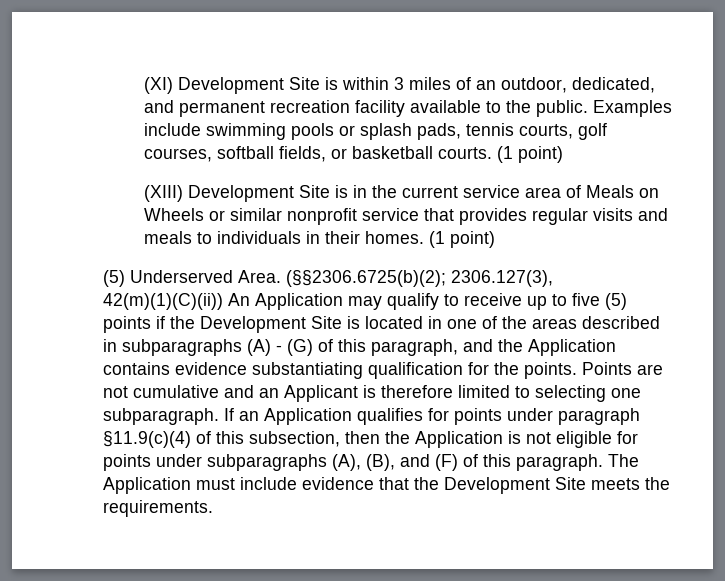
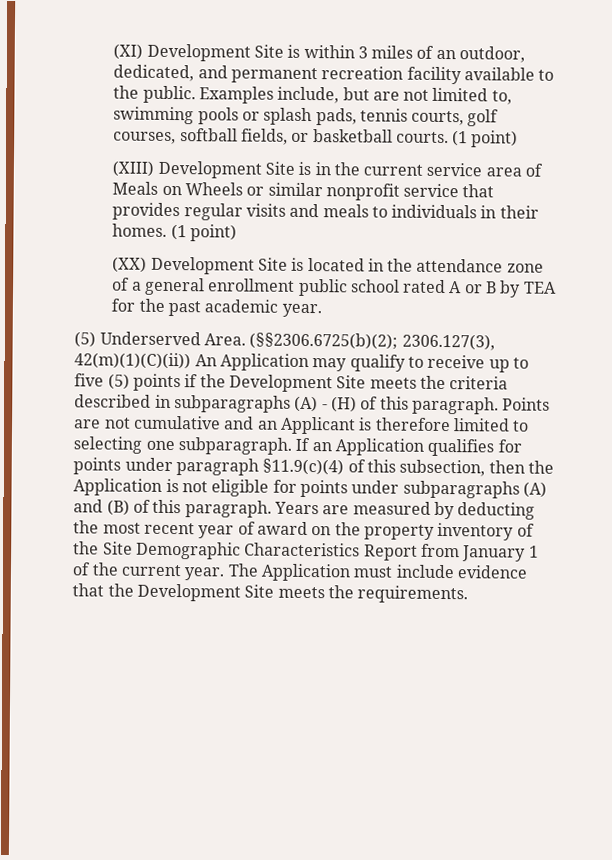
- Examples include swimming pools or splash pads, tennis courts, golf courses, softball fields, or basketball courts.
+ Examples include, but are not limited to, swimming pools or splash pads, tennis courts, golf courses, softball fields, or basketball courts.
+ (XX) Development Site is located in the attendance zone of a general enrollment public school rated A or B by TEA for the past academic year.
- (§§2306.6725(b)(2); 2306.127(3), 42(m)(1)(C)(ii)) An Application may qualify to receive up to five (5) points if the Development Site is located in one of the areas described in subparagraphs (A) - (G) of this paragraph, and the Application contains evidence substantiating qualification for the points.
+ (§§2306.6725(b)(2); 2306.127(3), 42(m)(1)(C)(ii)) An Application may qualify to receive up to five (5) points if the Development Site meets the criteria described in subparagraphs (A) - (H) of this paragraph.
- If an Application qualifies for points under paragraph §11.9(c)(4) of this subsection, then the Application is not eligible for points under subparagraphs (A), (B), and (F) of this paragraph.
+ If an Application qualifies for points under paragraph §11.9(c)(4) of this subsection, then the Application is not eligible for points under subparagraphs (A) and (B) of this paragraph. Years are measured by deducting the most recent year of award on the property inventory of the Site Demographic Characteristics Report from January 1 of the current year.

